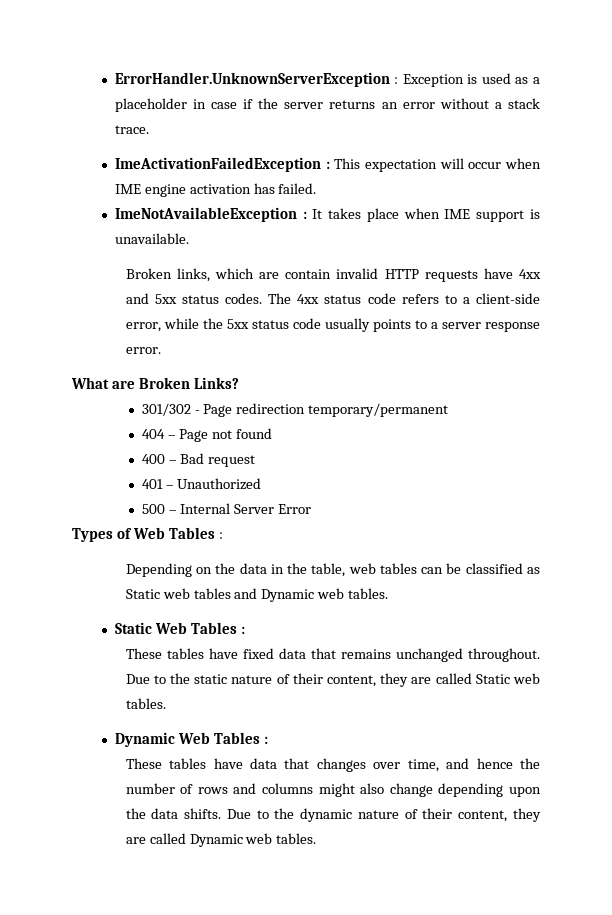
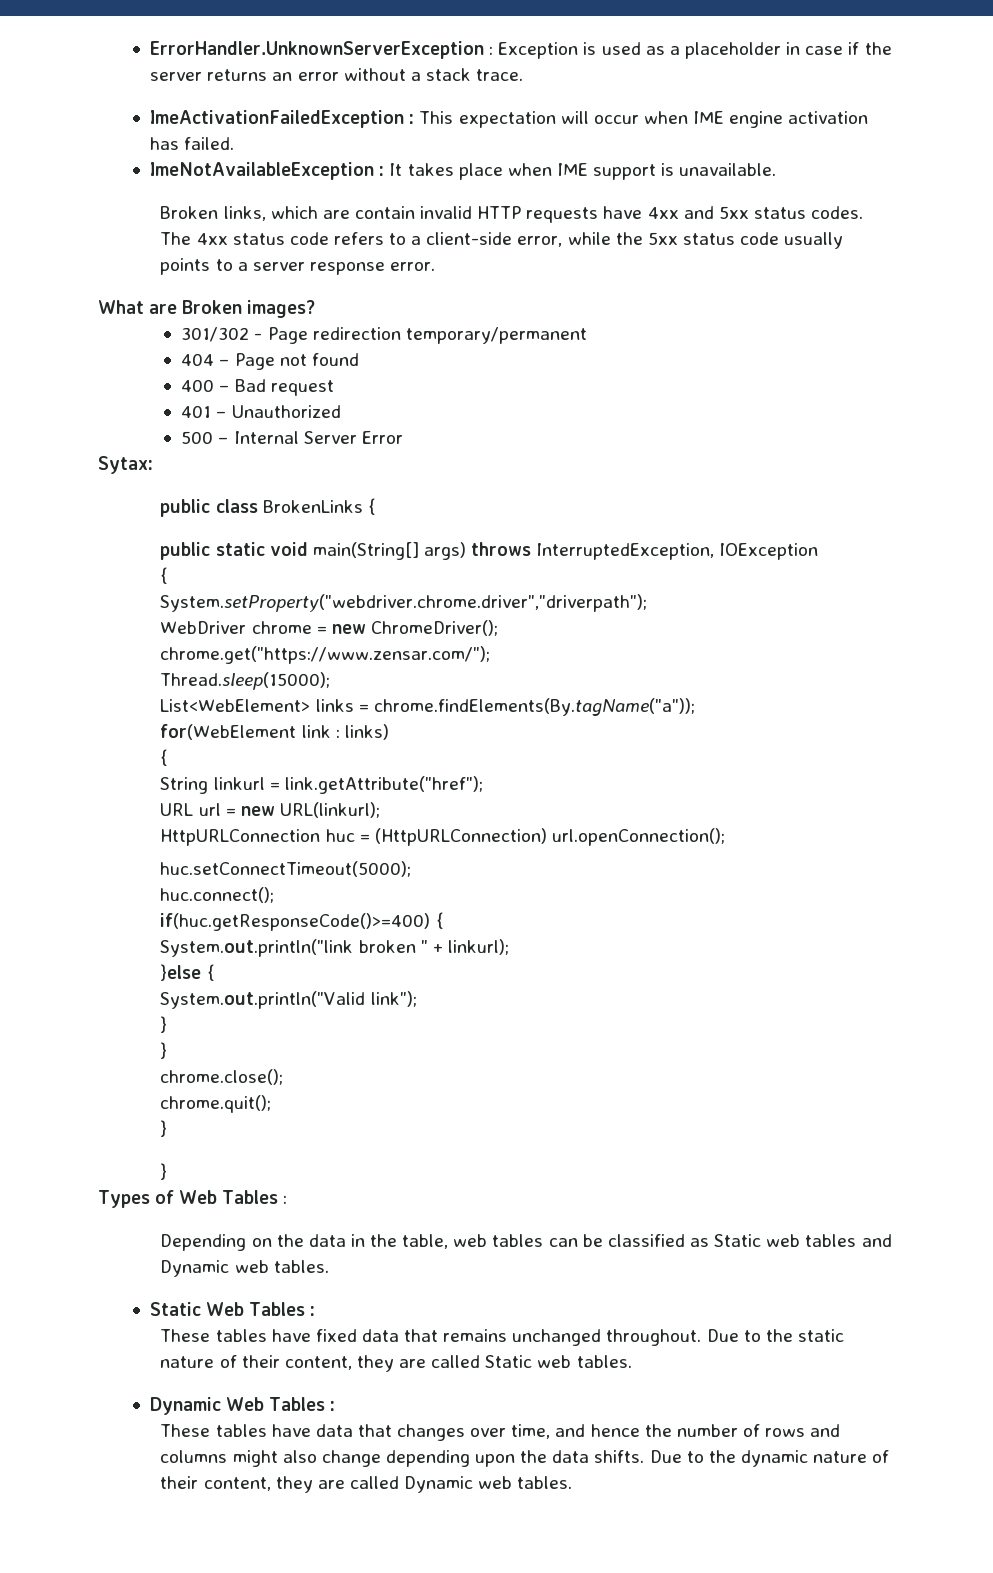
- What are Broken Links?
+ What are Broken images?
+ Sytax:
+ public class BrokenLinks {
+ public static void main(String[] args) throws InterruptedException, IOException
+ {
+ System.setProperty("webdriver.chrome.driver","driverpath");
+ WebDriver chrome = new ChromeDriver();
+ chrome.get("https://www.zensar.com/");
+ Thread.sleep(15000);
+ List<WebElement> links = chrome.findElements(By.tagName("a"));
+ for(WebElement link : links)
+ {
+ String linkurl = link.getAttribute("href");
+ URL url = new URL(linkurl);
+ HttpURLConnection huc = (HttpURLConnection) url.openConnection();
+ huc.setConnectTimeout(5000);
+ huc.connect();
+ if(huc.getResponseCode()>=400) {
+ System.out.println("link broken " + linkurl);
+ }else {
+ System.out.println("Valid link");
+ }
+ }
+ chrome.close();
+ chrome.quit();
+ }
+ }

